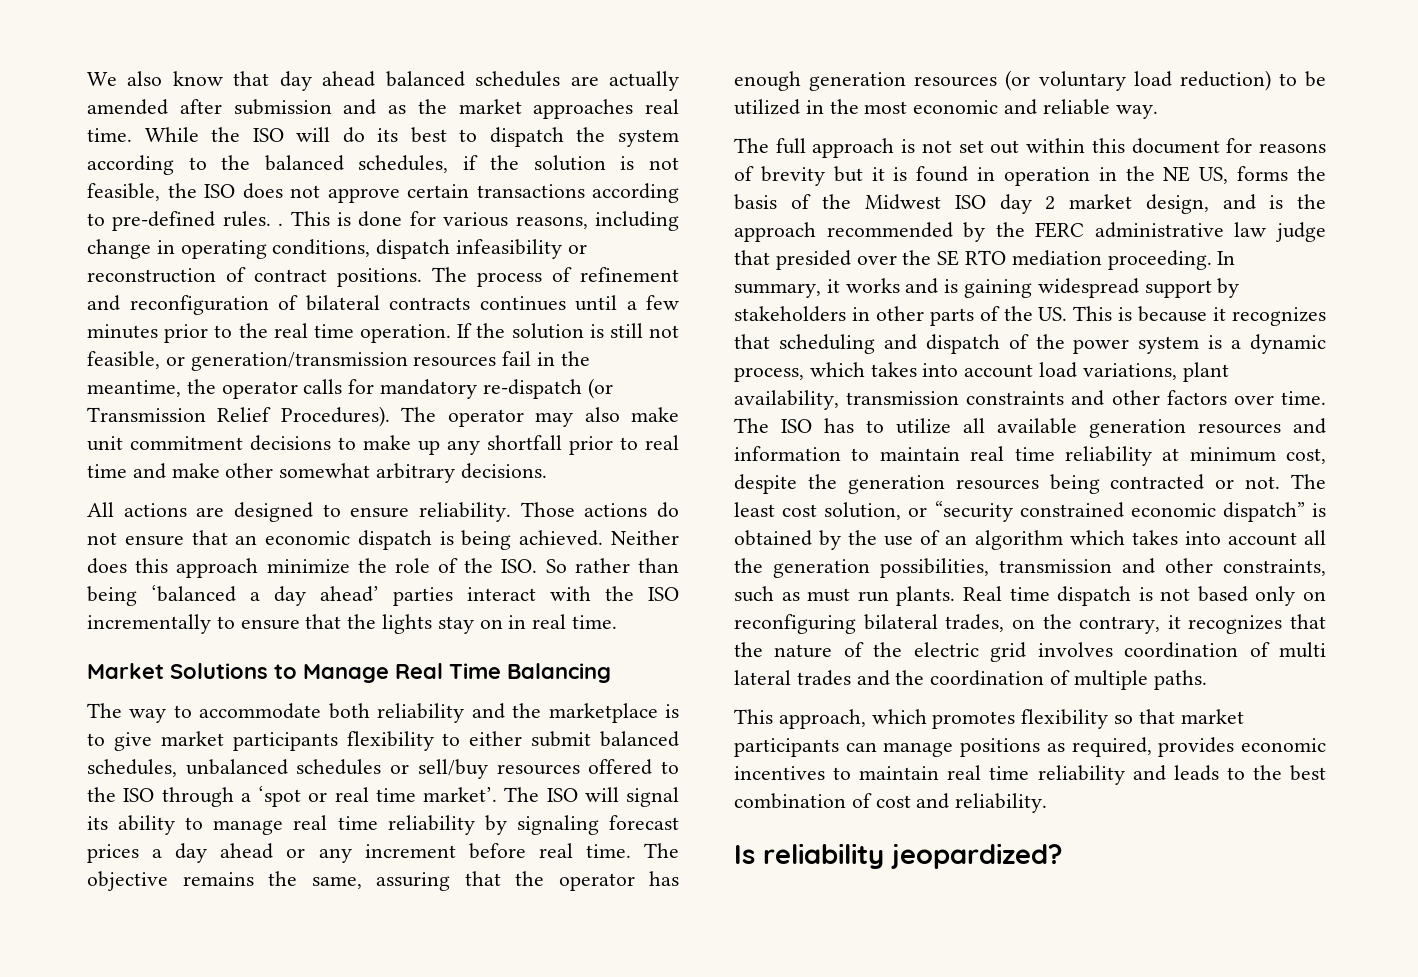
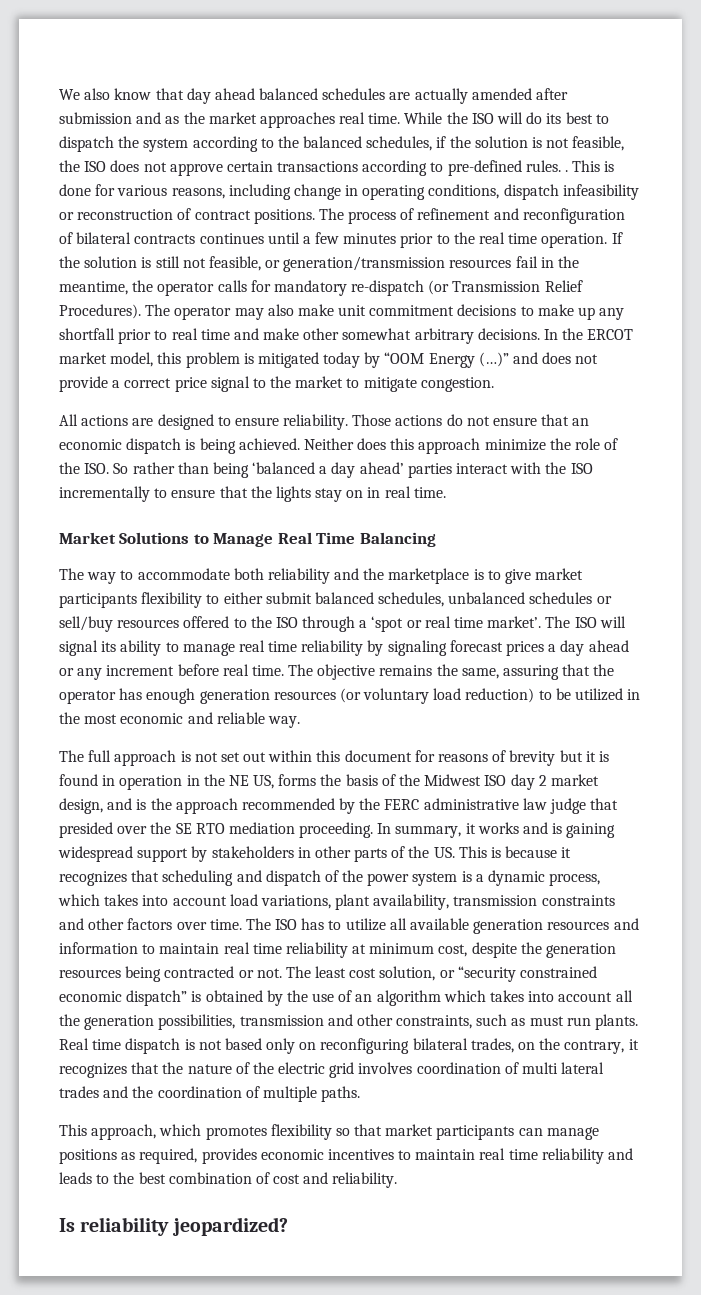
+ In the ERCOT market model, this problem is mitigated today by “OOM Energy (…)” and does not provide a correct price signal to the market to mitigate congestion.

